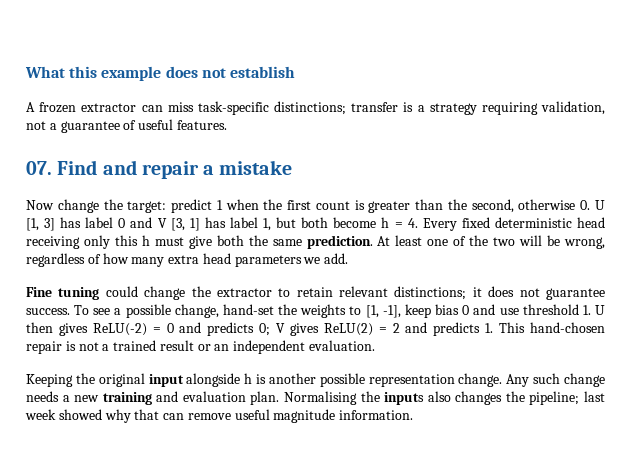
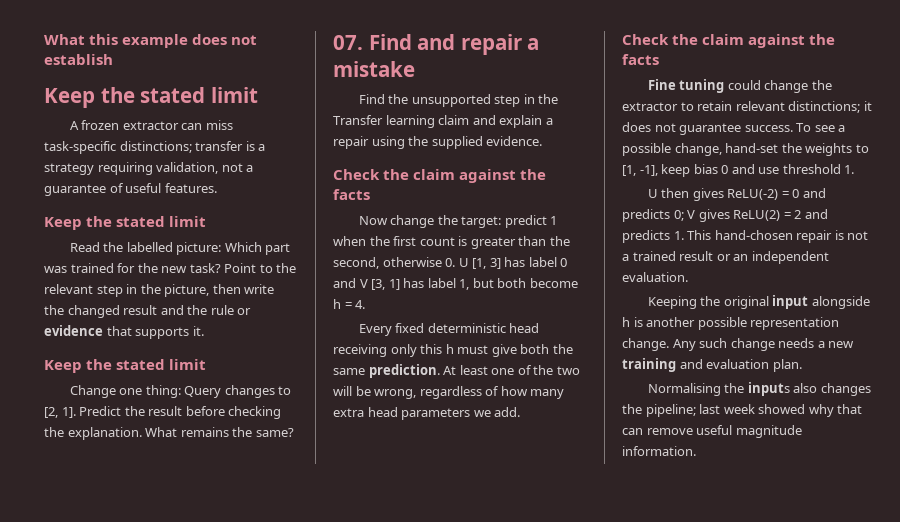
  What this example does not establish
+ Keep the stated limit
  A frozen extractor can miss task-specific distinctions; transfer is a strategy requiring validation, not a guarantee of useful features.
+ Keep the stated limit
+ Read the labelled picture: Which part was trained for the new task? Point to the relevant step in the picture, then write the changed result and the rule or evidence that supports it.
+ Keep the stated limit
+ Change one thing: Query changes to [2, 1]. Predict the result before checking the explanation. What remains the same?
+ Find the unsupported step in the Transfer learning claim and explain a repair using the supplied evidence.
+ Check the claim against the facts
- Now change the target: predict 1 when the first count is greater than the second, otherwise 0. U [1, 3] has label 0 and V [3, 1] has label 1, but both become h = 4. Every fixed deterministic head receiving only this h must give both the same prediction.
+ Now change the target: predict 1 when the first count is greater than the second, otherwise 0. U [1, 3] has label 0 and V [3, 1] has label 1, but both become h = 4.
+ Every fixed deterministic head receiving only this h must give both the same prediction.
  At least one of the two will be wrong, regardless of how many extra head parameters we add.
+ Check the claim against the facts
- To see a possible change, hand-set the weights to [1, -1], keep bias 0 and use threshold 1. U then gives ReLU(-2) = 0 and predicts 0; V gives ReLU(2) = 2 and predicts 1. This hand-chosen repair is not a trained result or an independent evaluation.
+ To see a possible change, hand-set the weights to [1, -1], keep bias 0 and use threshold 1.
+ U then gives ReLU(-2) = 0 and predicts 0; V gives ReLU(2) = 2 and predicts 1. This hand-chosen repair is not a trained result or an independent evaluation.
- Any such change needs a new training and evaluation plan. Normalising the inputs also changes the pipeline; last week showed why that can remove useful magnitude information.
+ Any such change needs a new training and evaluation plan.
+ Normalising the inputs also changes the pipeline; last week showed why that can remove useful magnitude information.

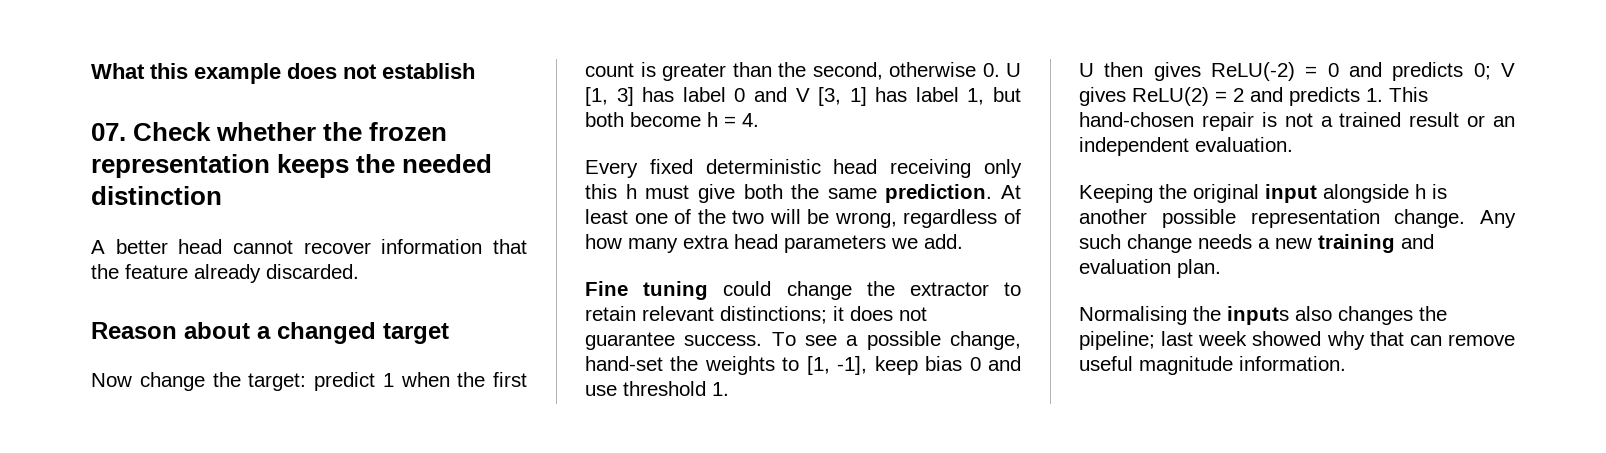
  What this example does not establish
- Keep the stated limit
- A frozen extractor can miss task-specific distinctions; transfer is a strategy requiring validation, not a guarantee of useful features.
- Keep the stated limit
- Read the labelled picture: Which part was trained for the new task? Point to the relevant step in the picture, then write the changed result and the rule or evidence that supports it.
- Keep the stated limit
- Change one thing: Query changes to [2, 1]. Predict the result before checking the explanation. What remains the same?
- 07. Find and repair a mistake
- Find the unsupported step in the Transfer learning claim and explain a repair using the supplied evidence.
- Check the claim against the facts
+ 07. Check whether the frozen representation keeps the needed distinction
+ A better head cannot recover information that the feature already discarded.
+ Reason about a changed target
  At least one of the two will be wrong, regardless of how many extra head parameters we add.
- Check the claim against the facts

